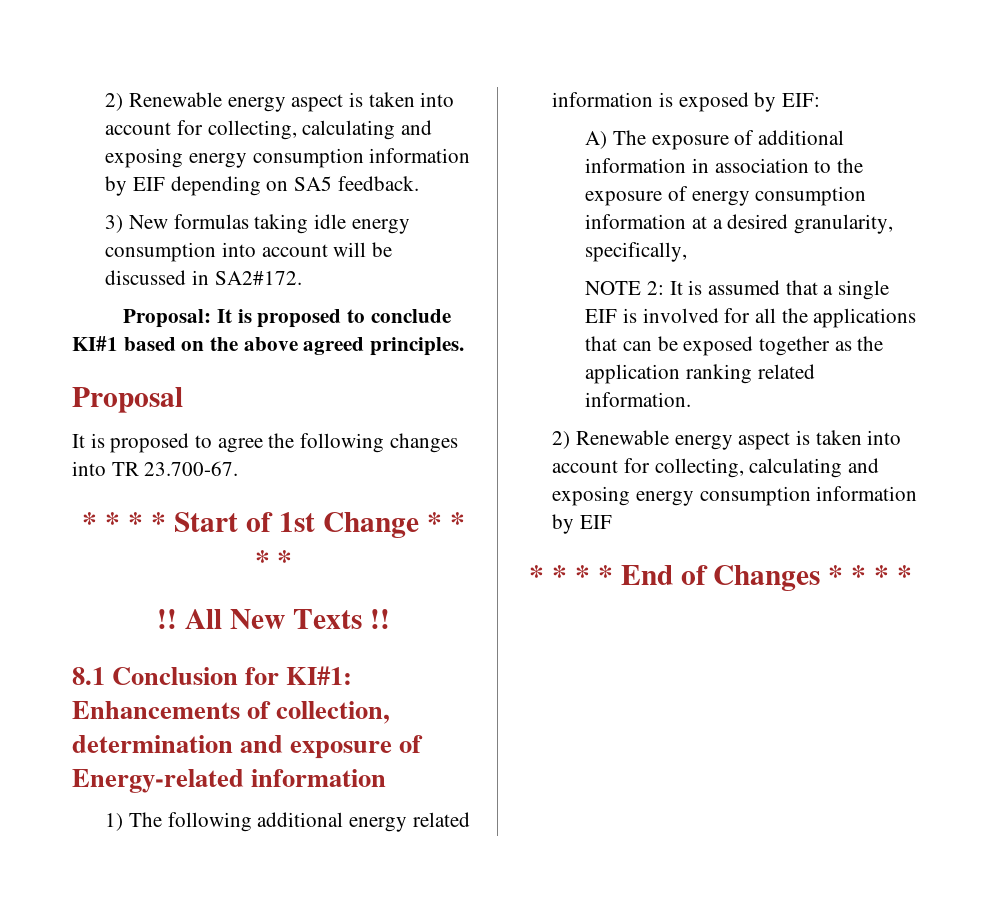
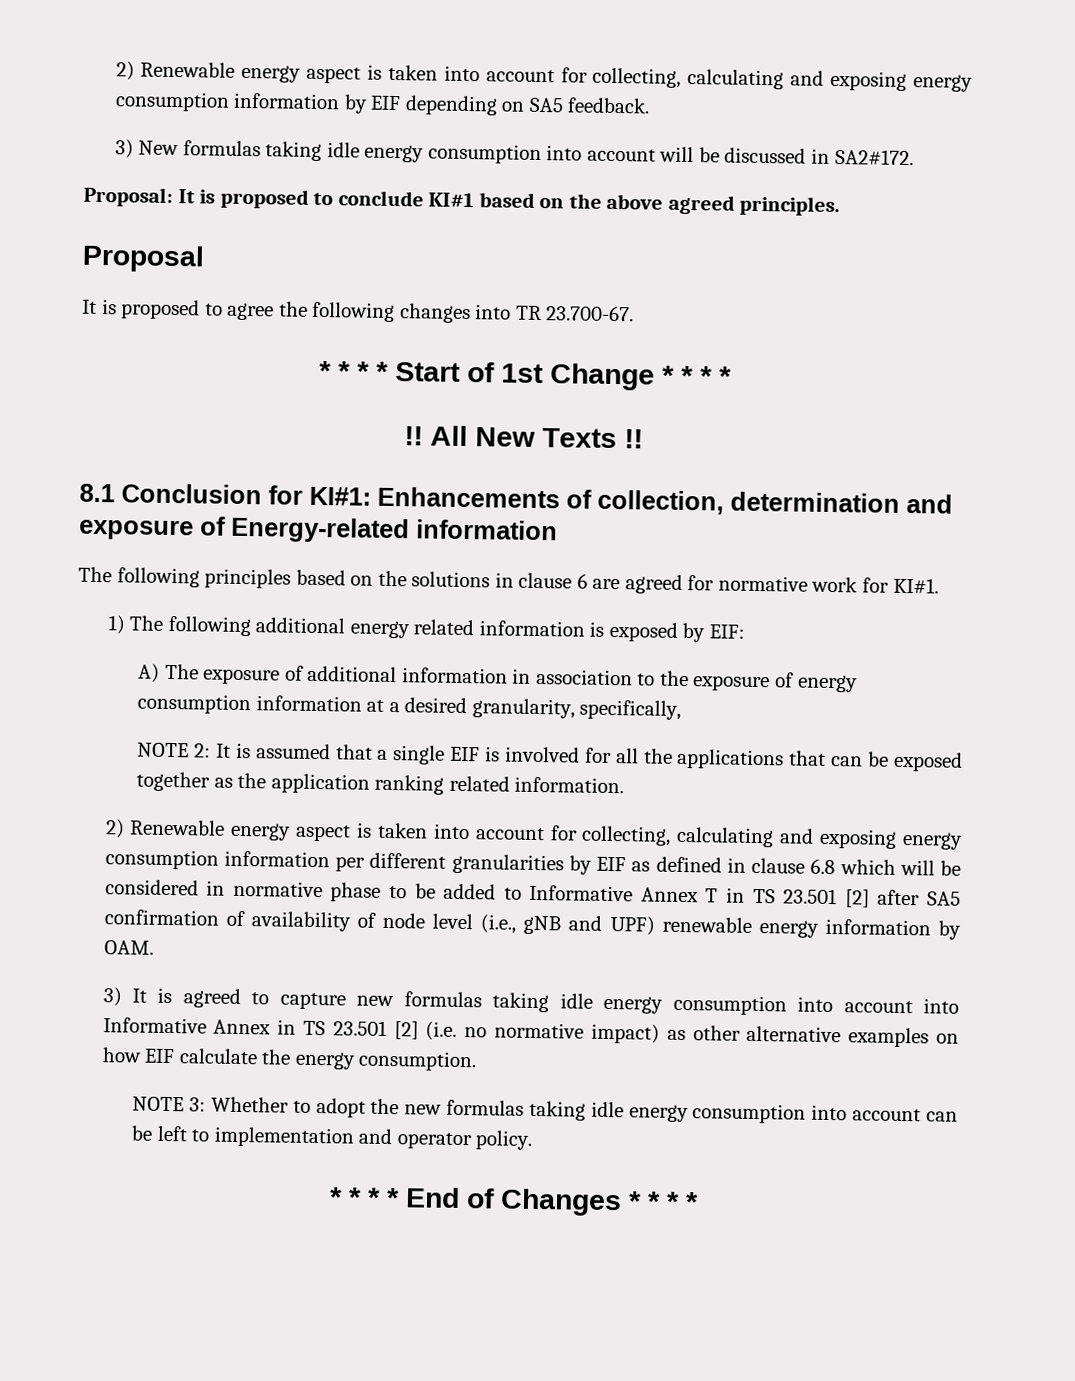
+ The following principles based on the solutions in clause 6 are agreed for normative work for KI#1.
  NOTE 2: It is assumed that a single EIF is involved for all the applications that can be exposed together as the application ranking related information.
- 2) Renewable energy aspect is taken into account for collecting, calculating and exposing energy consumption information by EIF
+ 2) Renewable energy aspect is taken into account for collecting, calculating and exposing energy consumption information per different granularities by EIF as defined in clause 6.8 which will be considered in normative phase to be added to Informative Annex T in TS 23.501 [2] after SA5 confirmation of availability of node level (i.e., gNB and UPF) renewable energy information by OAM.
+ 3) It is agreed to capture new formulas taking idle energy consumption into account into Informative Annex in TS 23.501 [2] (i.e. no normative impact) as other alternative examples on how EIF calculate the energy consumption.
+ NOTE 3: Whether to adopt the new formulas taking idle energy consumption into account can be left to implementation and operator policy.

